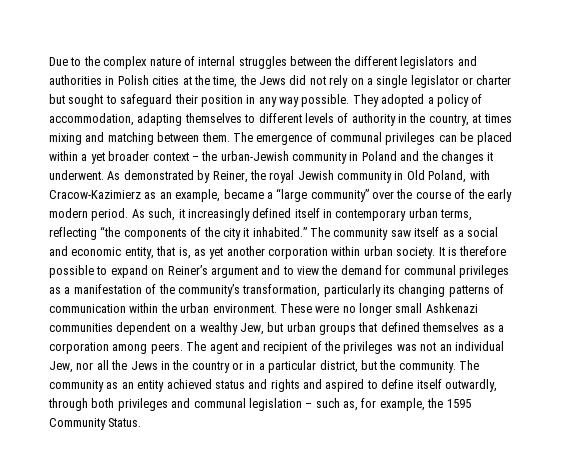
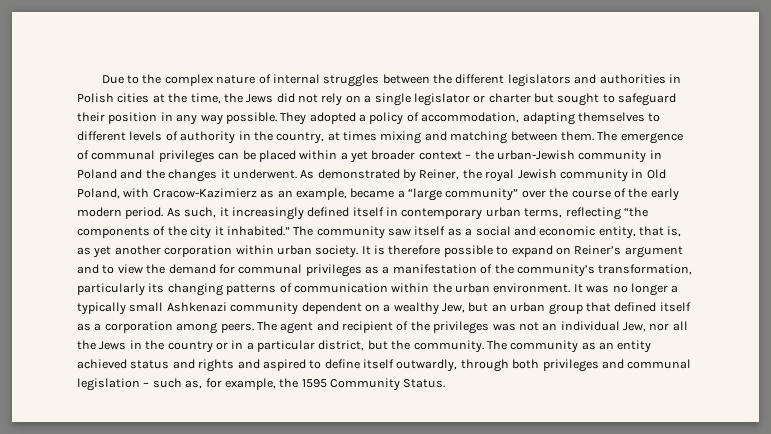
- These were no longer small Ashkenazi communities dependent on a wealthy Jew, but urban groups that defined themselves as a corporation among peers.
+ It was no longer a typically small Ashkenazi community dependent on a wealthy Jew, but an urban group that defined itself as a corporation among peers.

